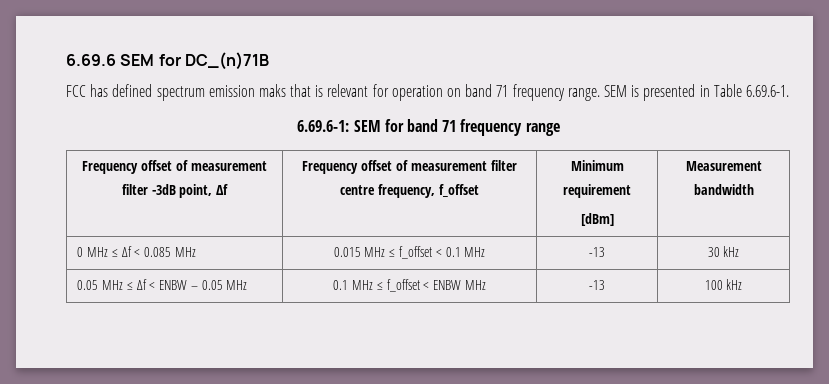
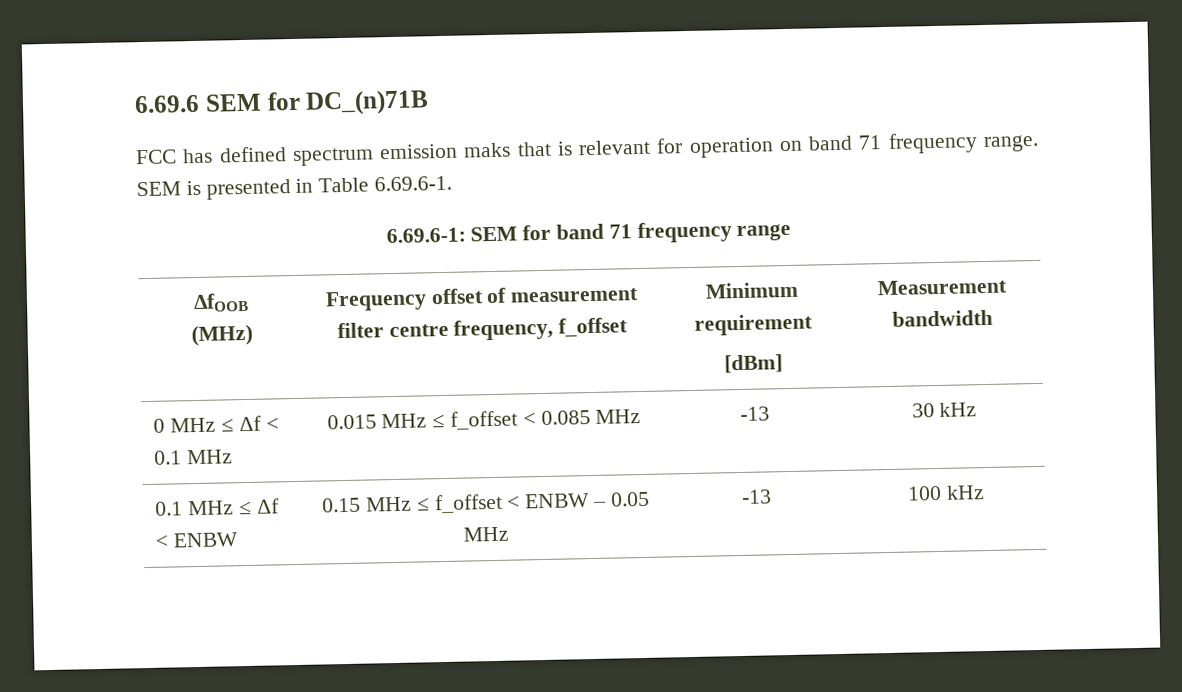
- Frequency offset of measurement filter -3dB point, Δf | Frequency offset of measurement filter centre frequency, f_offset | Minimum requirement
+ ΔfOOB
+ (MHz) | Frequency offset of measurement filter centre frequency, f_offset | Minimum requirement
- 0 MHz ≤ Δf < 0.085 MHz | 0.015 MHz ≤ f_offset < 0.1 MHz | -13 | 30 kHz
+ 0 MHz ≤ Δf < 0.1 MHz | 0.015 MHz ≤ f_offset < 0.085 MHz | -13 | 30 kHz
- 0.05 MHz ≤ Δf < ENBW – 0.05 MHz | 0.1 MHz ≤ f_offset < ENBW MHz | -13 | 100 kHz
+ 0.1 MHz ≤ Δf < ENBW | 0.15 MHz ≤ f_offset < ENBW – 0.05 MHz | -13 | 100 kHz

